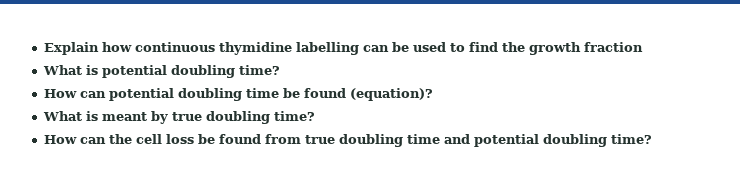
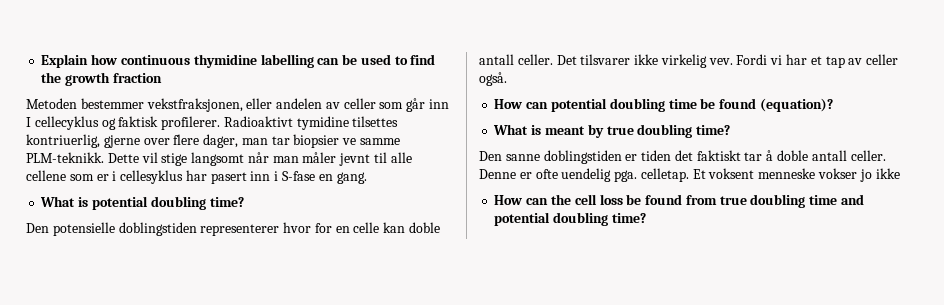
+ Metoden bestemmer vekstfraksjonen, eller andelen av celler som går inn I cellecyklus og faktisk profilerer. Radioaktivt tymidine tilsettes kontriuerlig, gjerne over flere dager, man tar biopsier ve samme PLM-teknikk. Dette vil stige langsomt når man måler jevnt til alle cellene som er i cellesyklus har pasert inn i S-fase en gang.
+ Den potensielle doblingstiden representerer hvor for en celle kan doble antall celler. Det tilsvarer ikke virkelig vev. Fordi vi har et tap av celler også.
+ Den sanne doblingstiden er tiden det faktiskt tar å doble antall celler. Denne er ofte uendelig pga. celletap. Et voksent menneske vokser jo ikke

